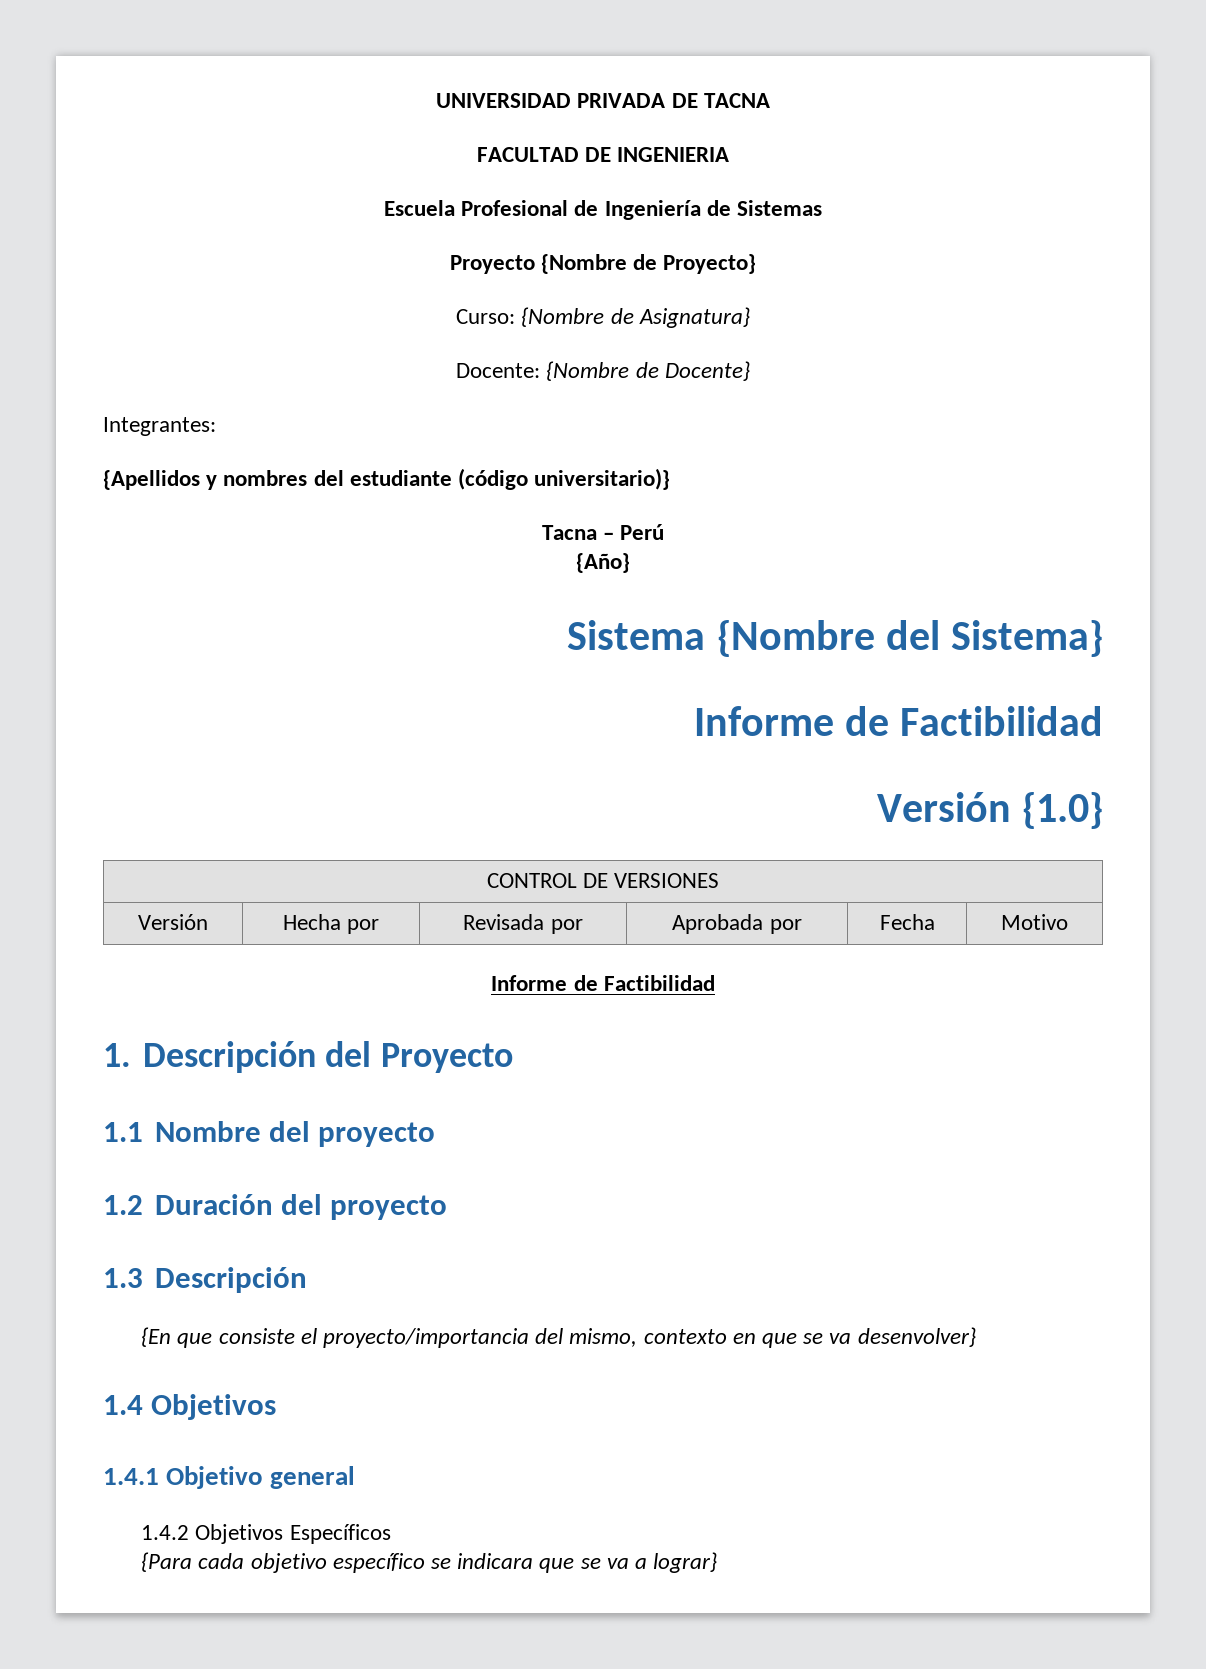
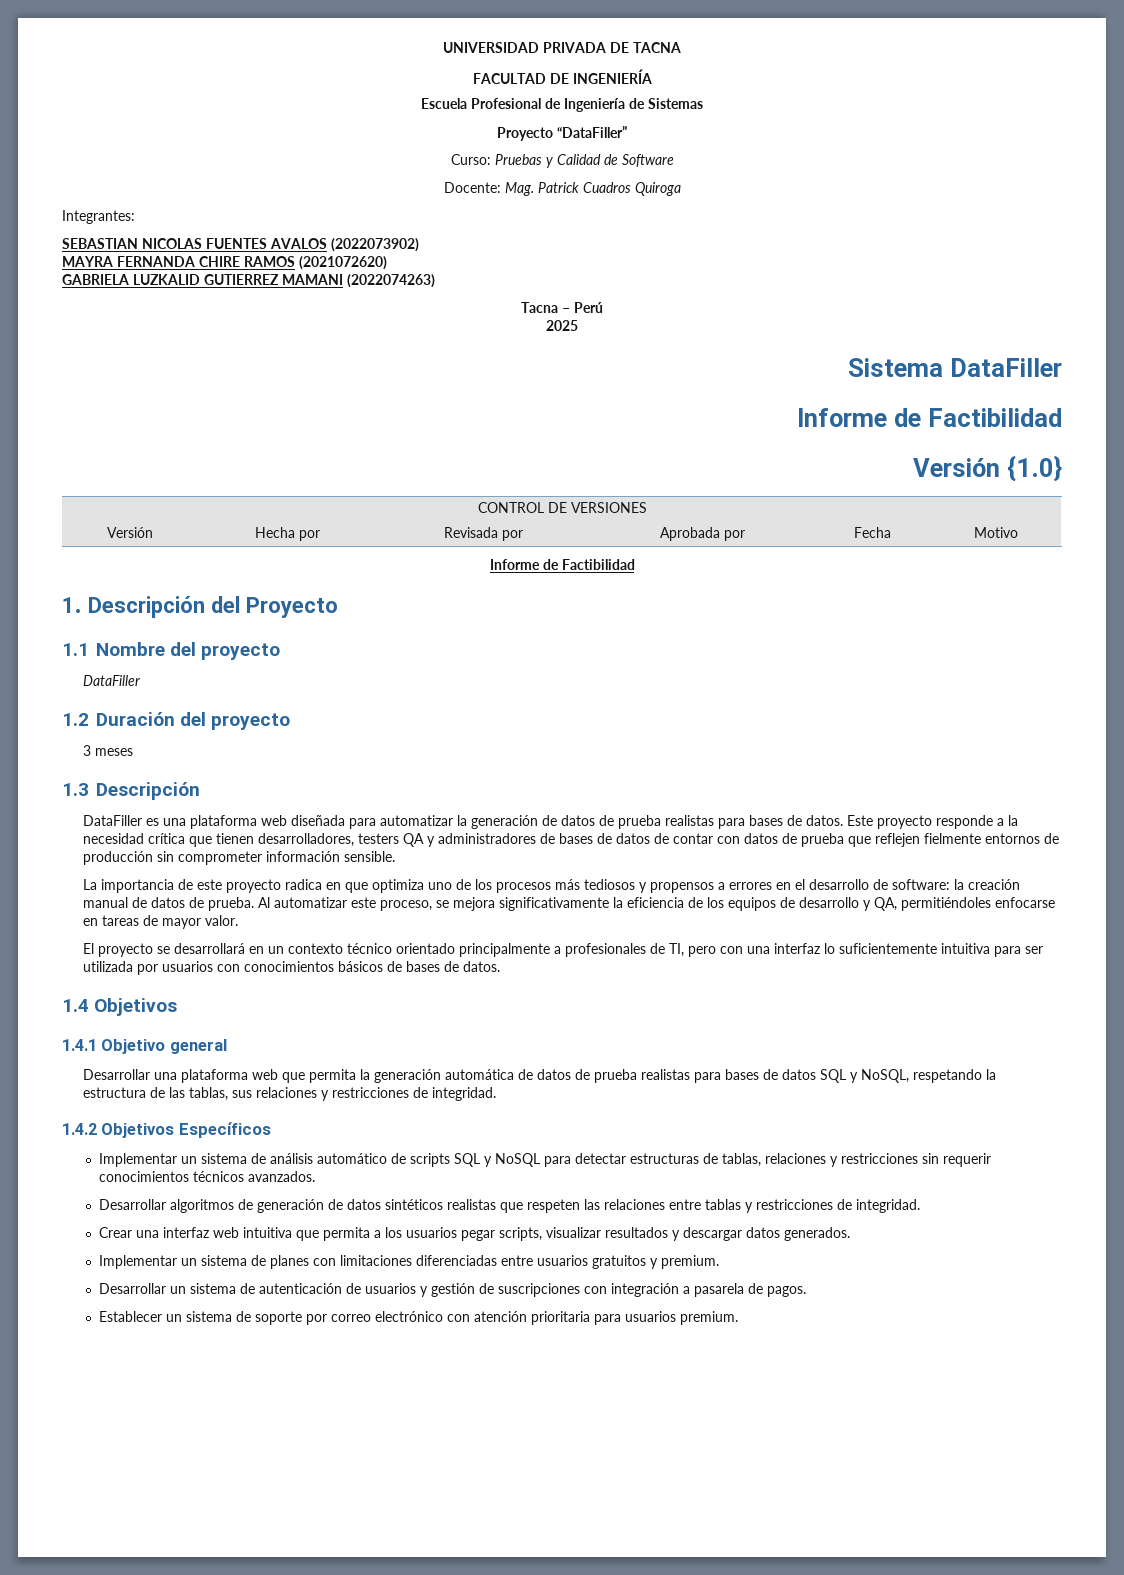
- FACULTAD DE INGENIERIA
+ FACULTAD DE INGENIERÍA
- Proyecto {Nombre de Proyecto}
- Curso: {Nombre de Asignatura}
- Docente: {Nombre de Docente}
+ Proyecto “DataFiller”
+ Curso: Pruebas y Calidad de Software
+ Docente: Mag. Patrick Cuadros Quiroga
  Integrantes:
- {Apellidos y nombres del estudiante (código universitario)}
+ SEBASTIAN NICOLAS FUENTES AVALOS (2022073902)
+ MAYRA FERNANDA CHIRE RAMOS (2021072620)
+ GABRIELA LUZKALID GUTIERREZ MAMANI (2022074263)
- {Año}
+ 2025
- Sistema {Nombre del Sistema}
+ Sistema DataFiller
  1.1 Nombre del proyecto
+ DataFiller
+ 3 meses
- {En que consiste el proyecto/importancia del mismo, contexto en que se va desenvolver}
+ DataFiller es una plataforma web diseñada para automatizar la generación de datos de prueba realistas para bases de datos. Este proyecto responde a la necesidad crítica que tienen desarrolladores, testers QA y administradores de bases de datos de contar con datos de prueba que reflejen fielmente entornos de producción sin comprometer información sensible.
+ La importancia de este proyecto radica en que optimiza uno de los procesos más tediosos y propensos a errores en el desarrollo de software: la creación manual de datos de prueba. Al automatizar este proceso, se mejora significativamente la eficiencia de los equipos de desarrollo y QA, permitiéndoles enfocarse en tareas de mayor valor.
+ El proyecto se desarrollará en un contexto técnico orientado principalmente a profesionales de TI, pero con una interfaz lo suficientemente intuitiva para ser utilizada por usuarios con conocimientos básicos de bases de datos.
+ Desarrollar una plataforma web que permita la generación automática de datos de prueba realistas para bases de datos SQL y NoSQL, respetando la estructura de las tablas, sus relaciones y restricciones de integridad.
  1.4.2 Objetivos Específicos
- {Para cada objetivo específico se indicara que se va a lograr}
+ Implementar un sistema de análisis automático de scripts SQL y NoSQL para detectar estructuras de tablas, relaciones y restricciones sin requerir conocimientos técnicos avanzados.
+ Desarrollar algoritmos de generación de datos sintéticos realistas que respeten las relaciones entre tablas y restricciones de integridad.
+ Crear una interfaz web intuitiva que permita a los usuarios pegar scripts, visualizar resultados y descargar datos generados.
+ Implementar un sistema de planes con limitaciones diferenciadas entre usuarios gratuitos y premium.
+ Desarrollar un sistema de autenticación de usuarios y gestión de suscripciones con integración a pasarela de pagos.
+ Establecer un sistema de soporte por correo electrónico con atención prioritaria para usuarios premium.

